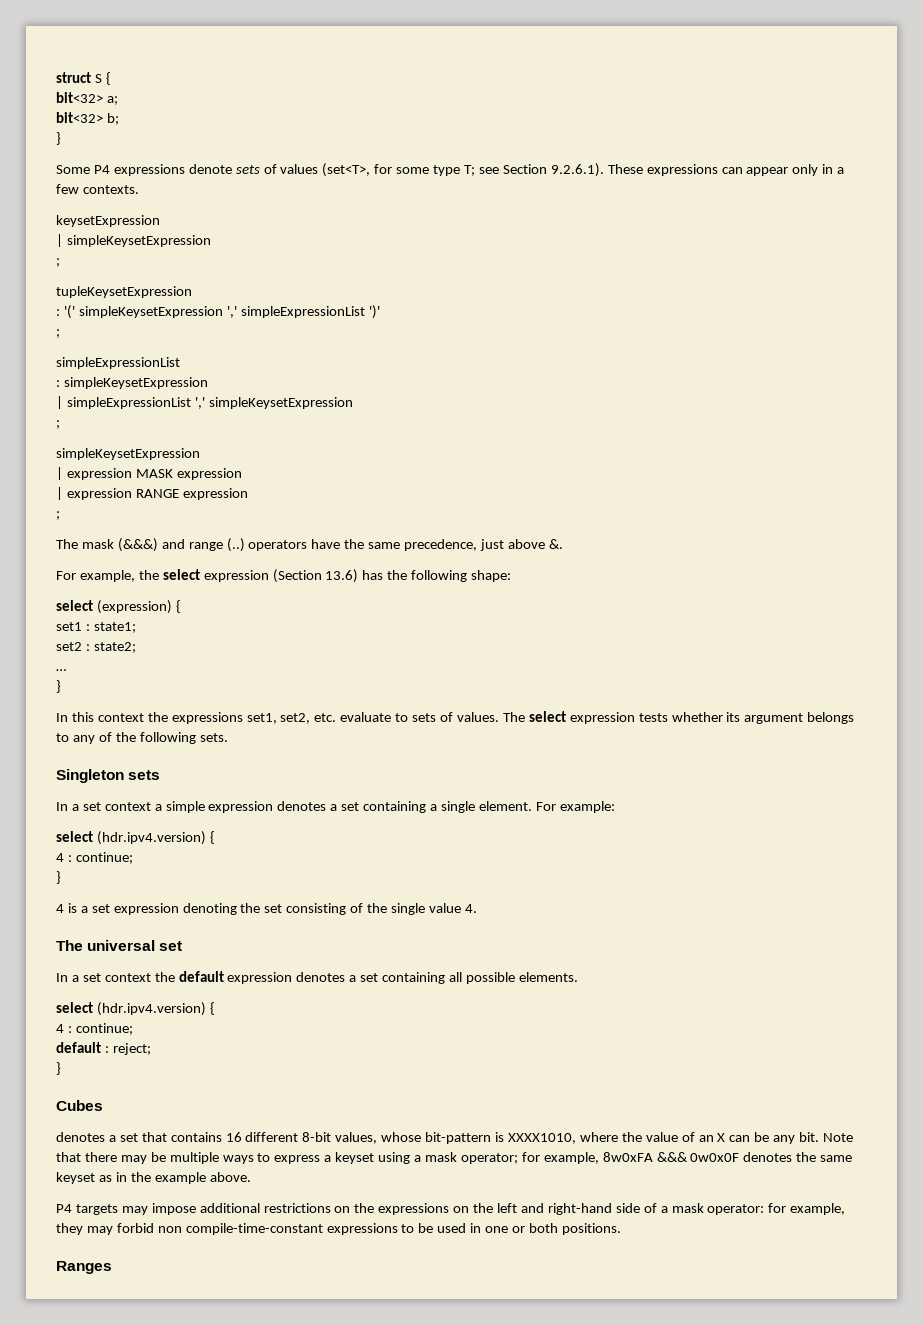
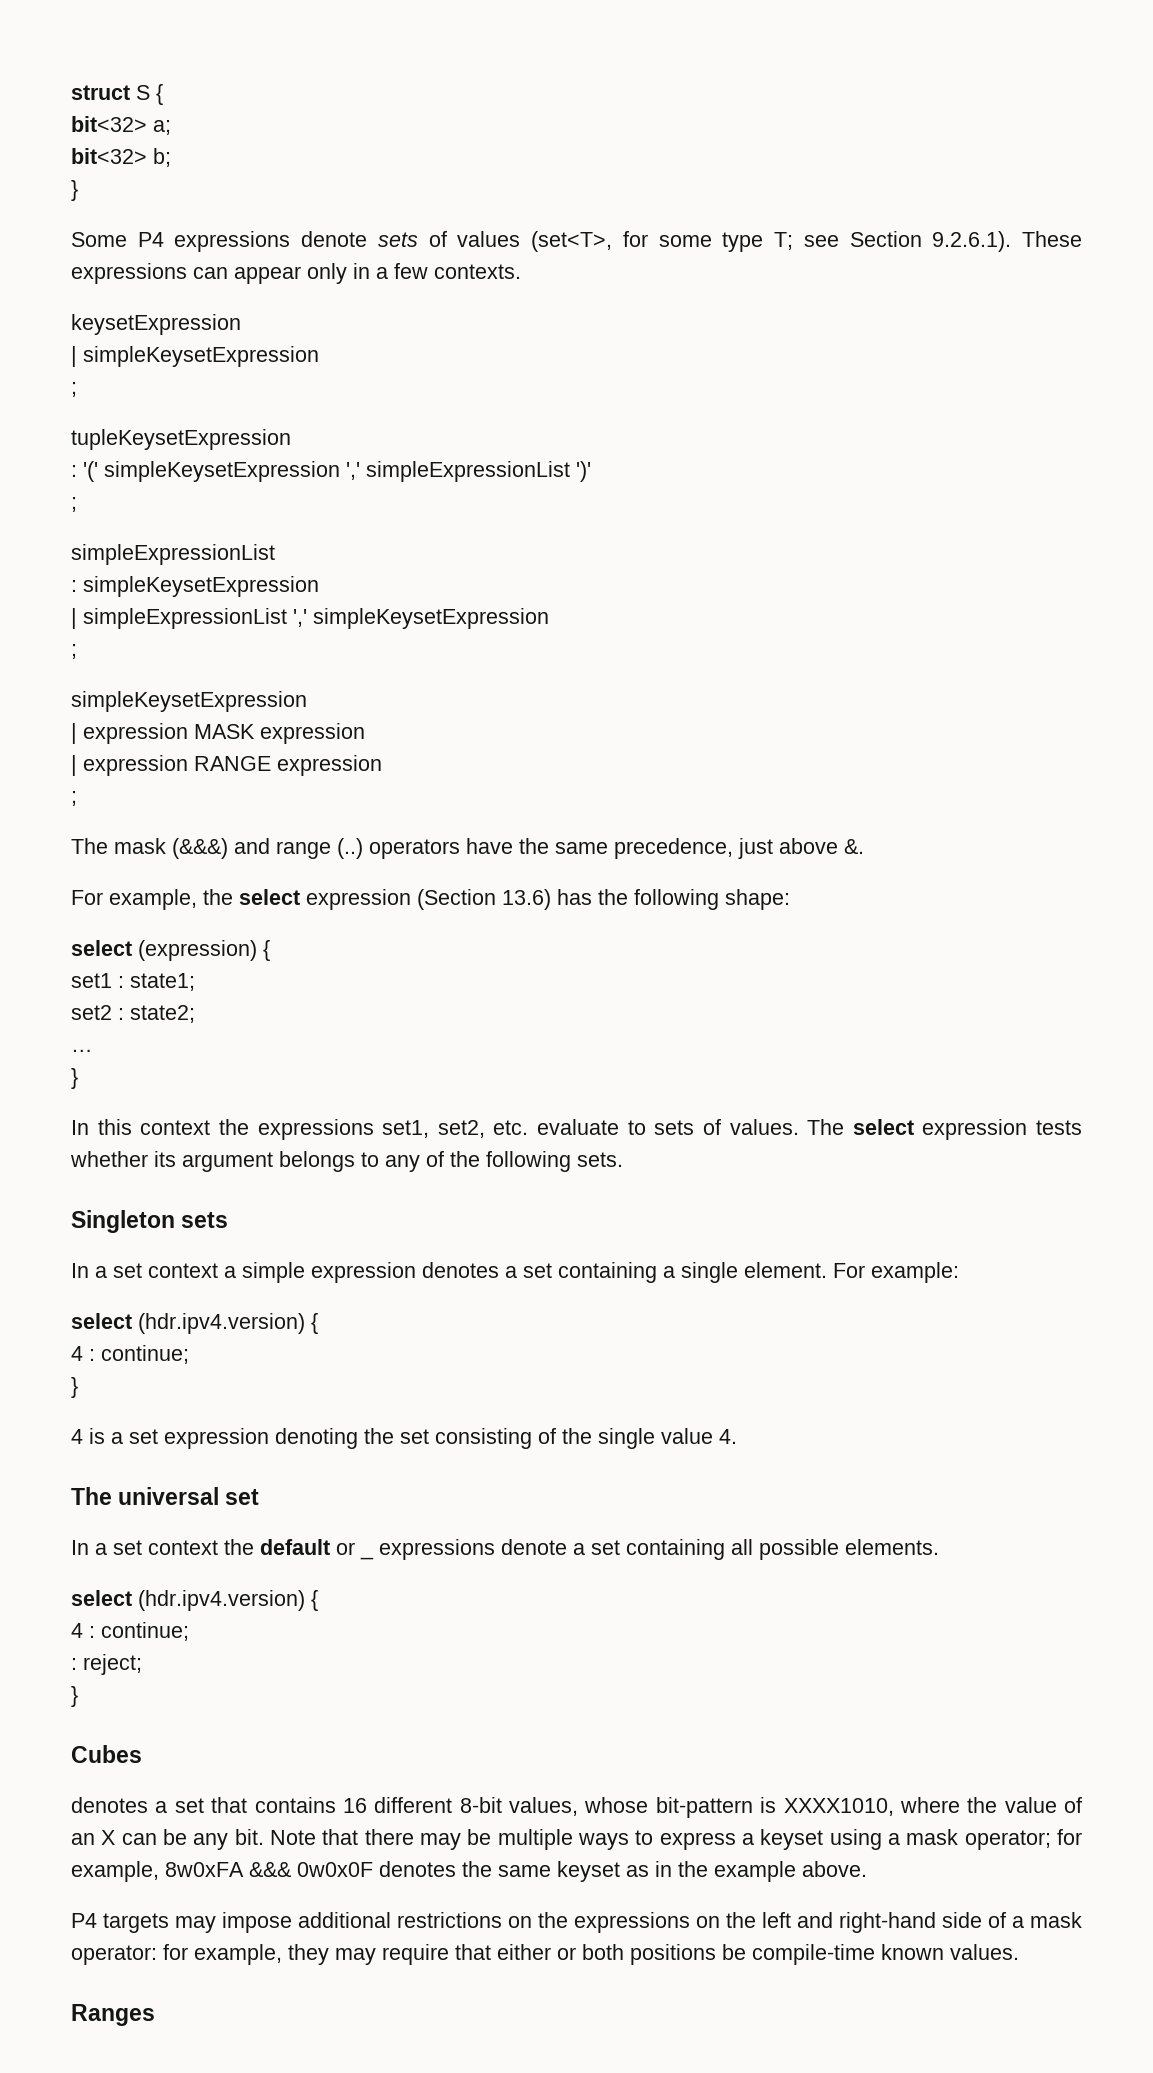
- In a set context the default expression denotes a set containing all possible elements.
+ In a set context the default or _ expressions denote a set containing all possible elements.
- default : reject;
+ : reject;
- P4 targets may impose additional restrictions on the expressions on the left and right-hand side of a mask operator: for example, they may forbid non compile-time-constant expressions to be used in one or both positions.
+ P4 targets may impose additional restrictions on the expressions on the left and right-hand side of a mask operator: for example, they may require that either or both positions be compile-time known values.

